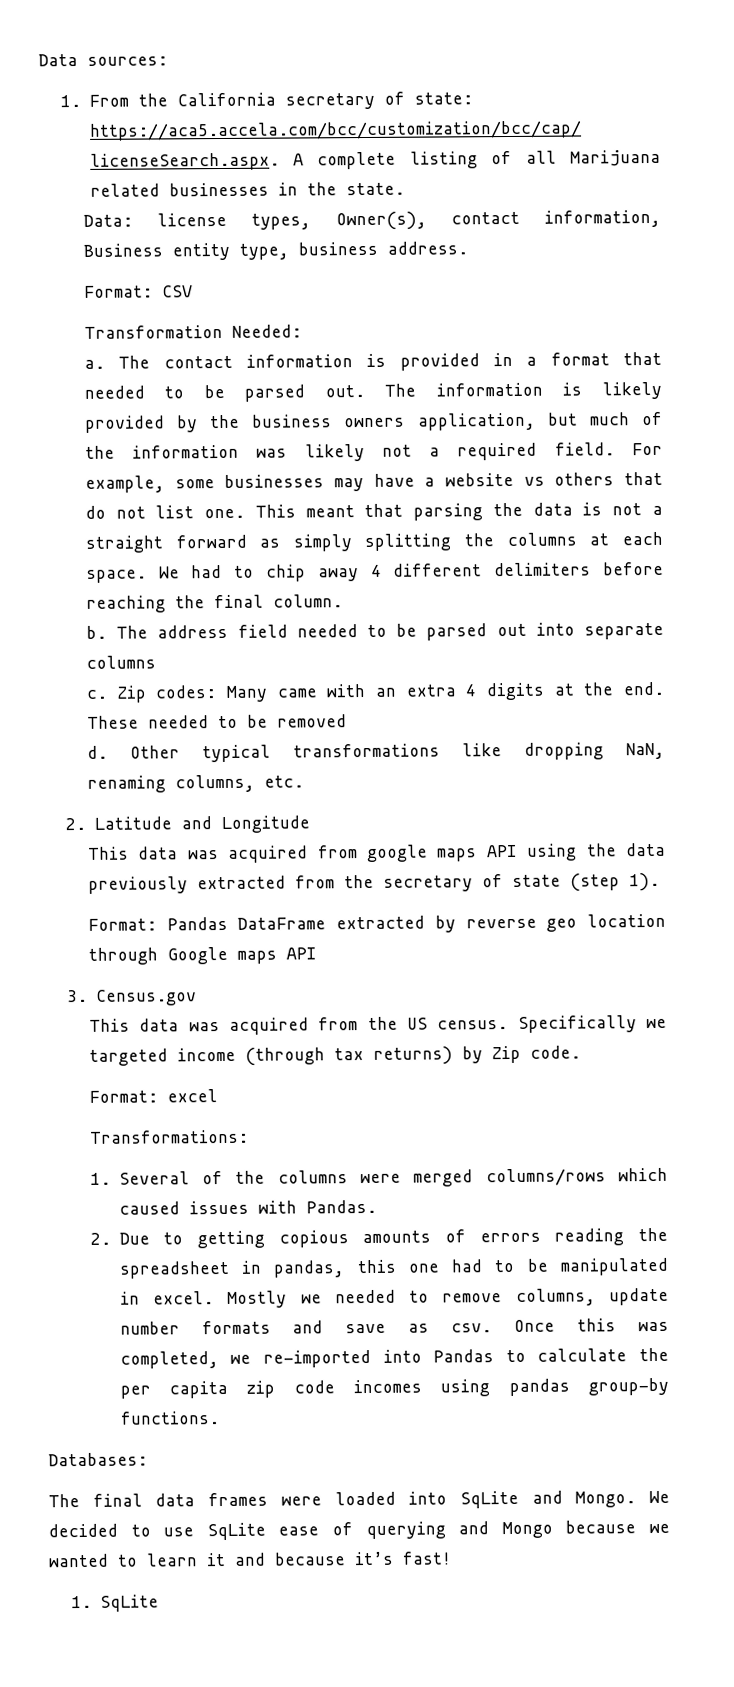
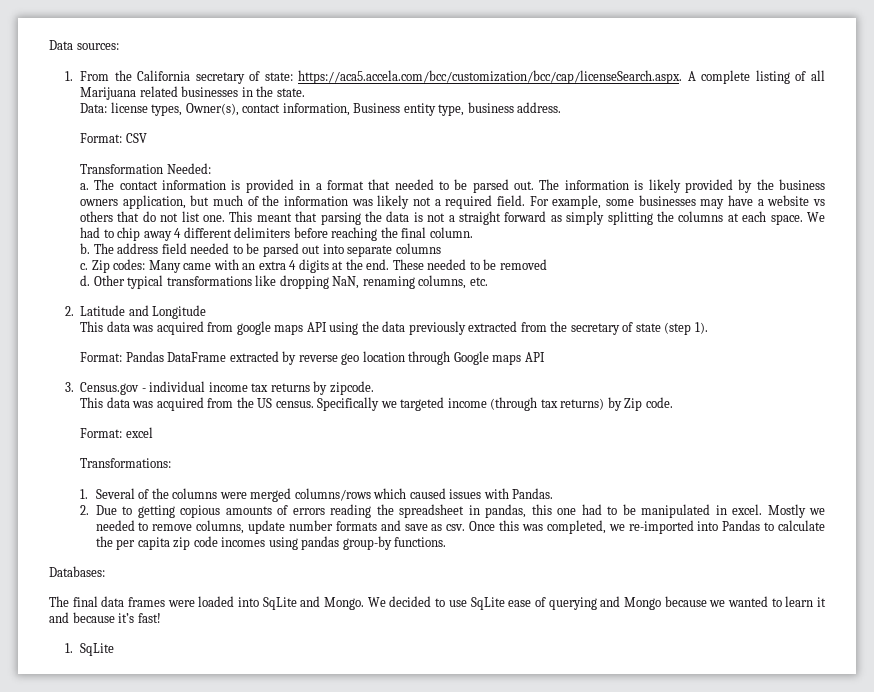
- 3. Census.gov
+ 3. Census.gov - individual income tax returns by zipcode.

